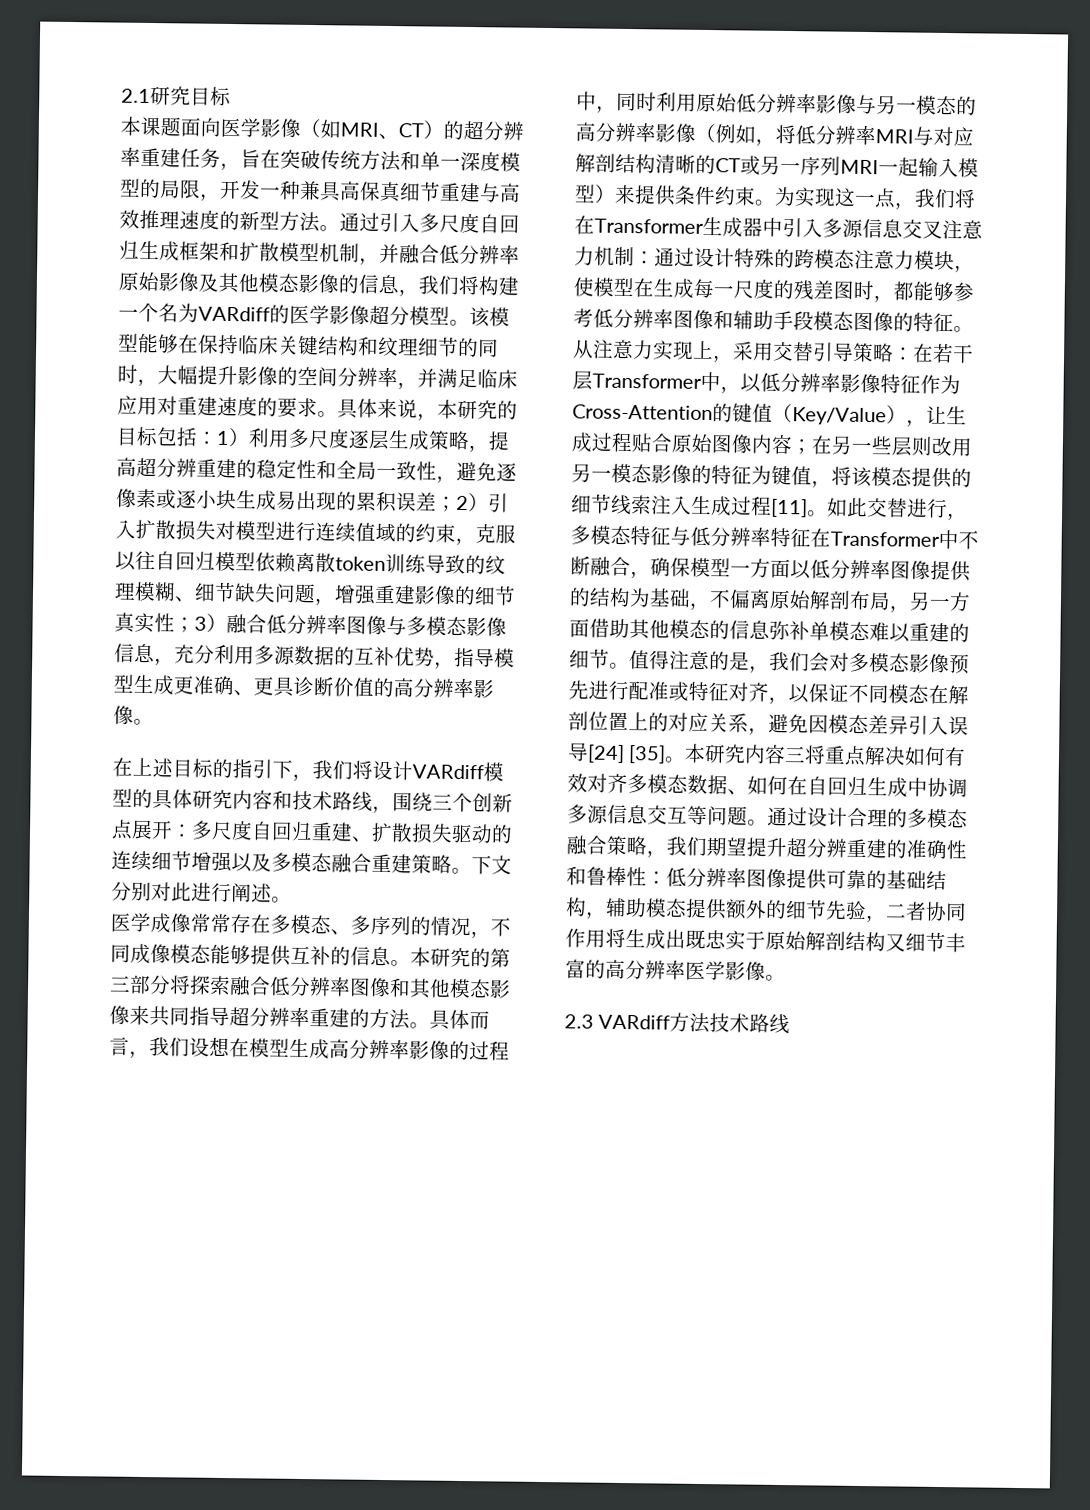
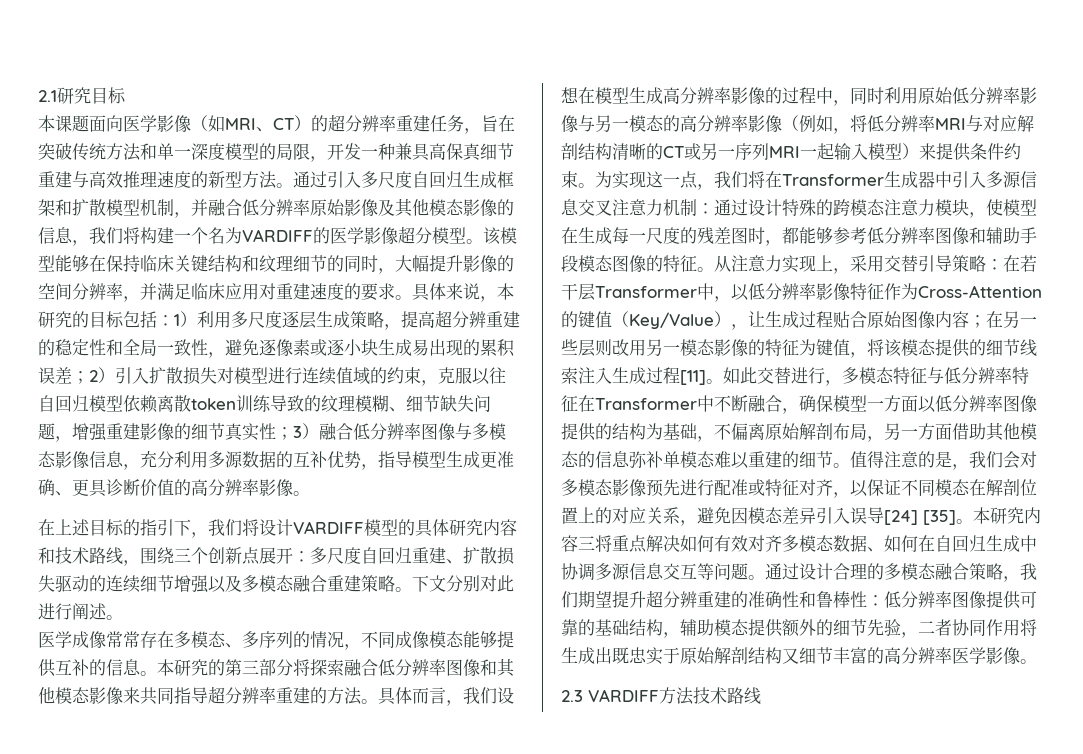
- 通过引入多尺度自回归生成框架和扩散模型机制，并融合低分辨率原始影像及其他模态影像的信息，我们将构建一个名为VARdiff的医学影像超分模型。
+ 通过引入多尺度自回归生成框架和扩散模型机制，并融合低分辨率原始影像及其他模态影像的信息，我们将构建一个名为VARDIFF的医学影像超分模型。
- 在上述目标的指引下，我们将设计VARdiff模型的具体研究内容和技术路线，围绕三个创新点展开：多尺度自回归重建、扩散损失驱动的连续细节增强以及多模态融合重建策略。
+ 在上述目标的指引下，我们将设计VARDIFF模型的具体研究内容和技术路线，围绕三个创新点展开：多尺度自回归重建、扩散损失驱动的连续细节增强以及多模态融合重建策略。
- 2.3 VARdiff方法技术路线
+ 2.3 VARDIFF方法技术路线

